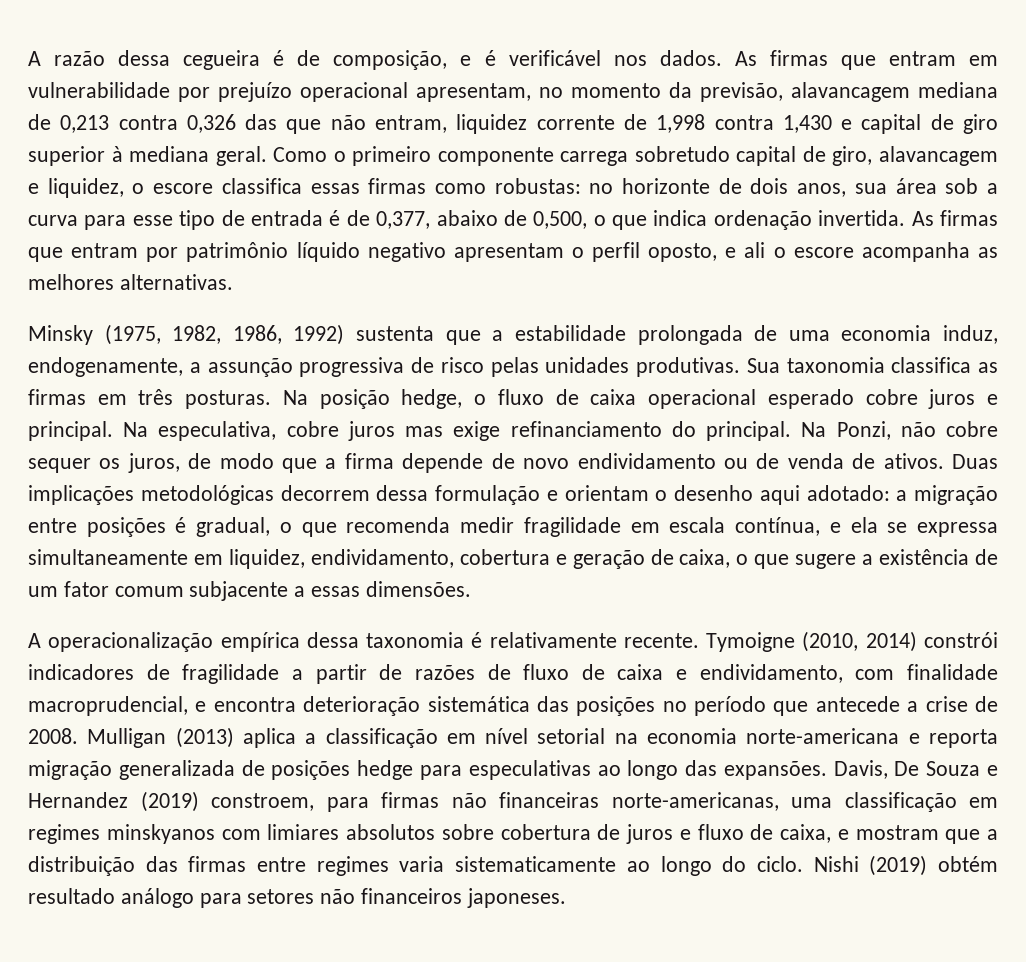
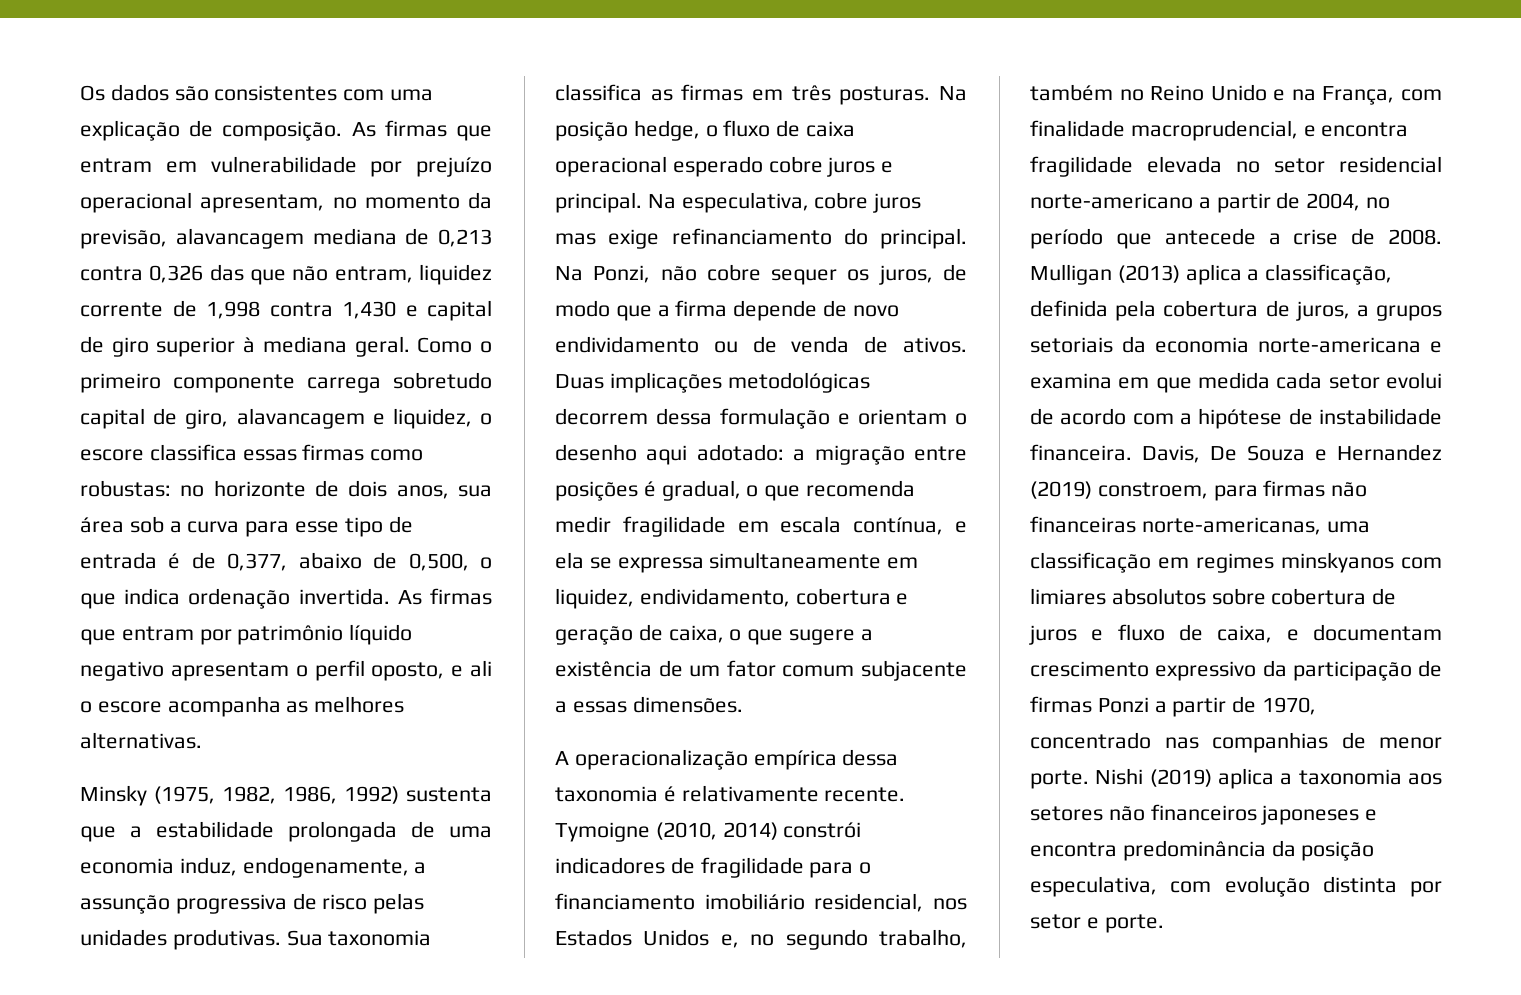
- A razão dessa cegueira é de composição, e é verificável nos dados.
+ Os dados são consistentes com uma explicação de composição.
- Tymoigne (2010, 2014) constrói indicadores de fragilidade a partir de razões de fluxo de caixa e endividamento, com finalidade macroprudencial, e encontra deterioração sistemática das posições no período que antecede a crise de 2008.
+ Tymoigne (2010, 2014) constrói indicadores de fragilidade para o financiamento imobiliário residencial, nos Estados Unidos e, no segundo trabalho, também no Reino Unido e na França, com finalidade macroprudencial, e encontra fragilidade elevada no setor residencial norte-americano a partir de 2004, no período que antecede a crise de 2008.
- Mulligan (2013) aplica a classificação em nível setorial na economia norte-americana e reporta migração generalizada de posições hedge para especulativas ao longo das expansões.
+ Mulligan (2013) aplica a classificação, definida pela cobertura de juros, a grupos setoriais da economia norte-americana e examina em que medida cada setor evolui de acordo com a hipótese de instabilidade financeira.
- Davis, De Souza e Hernandez (2019) constroem, para firmas não financeiras norte-americanas, uma classificação em regimes minskyanos com limiares absolutos sobre cobertura de juros e fluxo de caixa, e mostram que a distribuição das firmas entre regimes varia sistematicamente ao longo do ciclo. Nishi (2019) obtém resultado análogo para setores não financeiros japoneses.
+ Davis, De Souza e Hernandez (2019) constroem, para firmas não financeiras norte-americanas, uma classificação em regimes minskyanos com limiares absolutos sobre cobertura de juros e fluxo de caixa, e documentam crescimento expressivo da participação de firmas Ponzi a partir de 1970, concentrado nas companhias de menor porte. Nishi (2019) aplica a taxonomia aos setores não financeiros japoneses e encontra predominância da posição especulativa, com evolução distinta por setor e porte.

